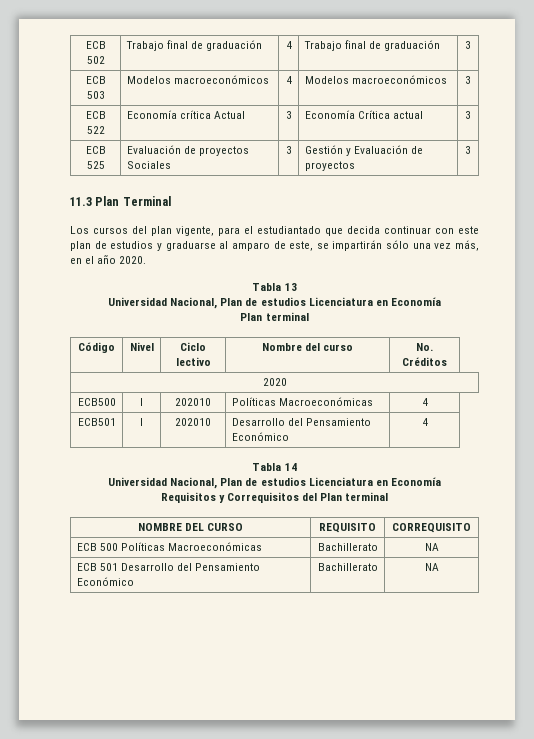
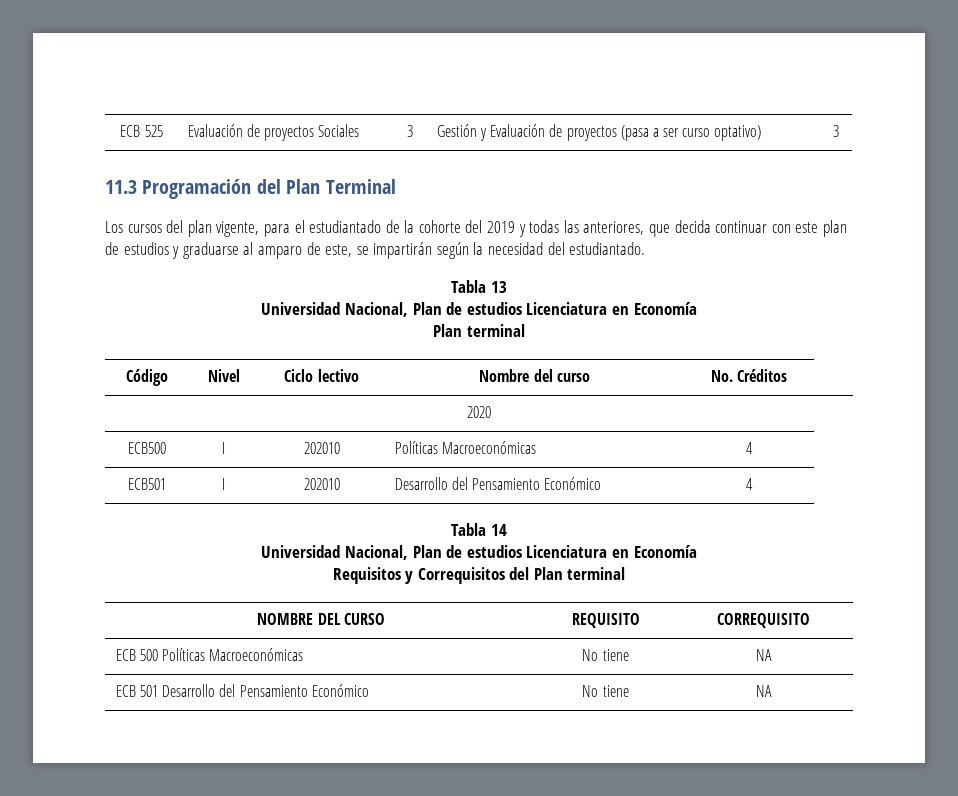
- ECB 502 | Trabajo final de graduación | 4 | Trabajo final de graduación | 3
- ECB 503 | Modelos macroeconómicos | 4 | Modelos macroeconómicos | 3
- ECB 522 | Economía crítica Actual | 3 | Economía Crítica actual | 3
- ECB 525 | Evaluación de proyectos Sociales | 3 | Gestión y Evaluación de proyectos | 3
+ ECB 525 | Evaluación de proyectos Sociales | 3 | Gestión y Evaluación de proyectos (pasa a ser curso optativo) | 3
- 11.3 Plan Terminal
+ 11.3 Programación del Plan Terminal
- Los cursos del plan vigente, para el estudiantado que decida continuar con este plan de estudios y graduarse al amparo de este, se impartirán sólo una vez más, en el año 2020.
+ Los cursos del plan vigente, para el estudiantado de la cohorte del 2019 y todas las anteriores, que decida continuar con este plan de estudios y graduarse al amparo de este, se impartirán según la necesidad del estudiantado.
- ECB 500 Políticas Macroeconómicas | Bachillerato | NA
+ ECB 500 Políticas Macroeconómicas | No tiene | NA
- ECB 501 Desarrollo del Pensamiento Económico | Bachillerato | NA
+ ECB 501 Desarrollo del Pensamiento Económico | No tiene | NA

